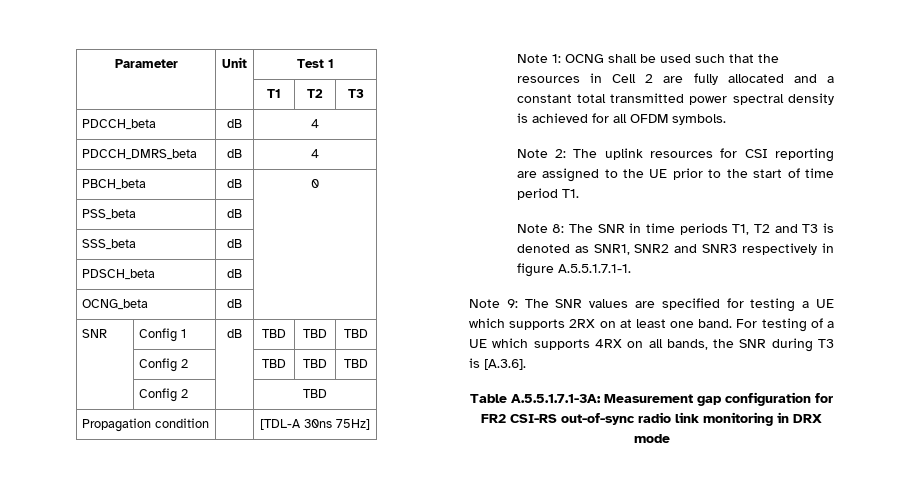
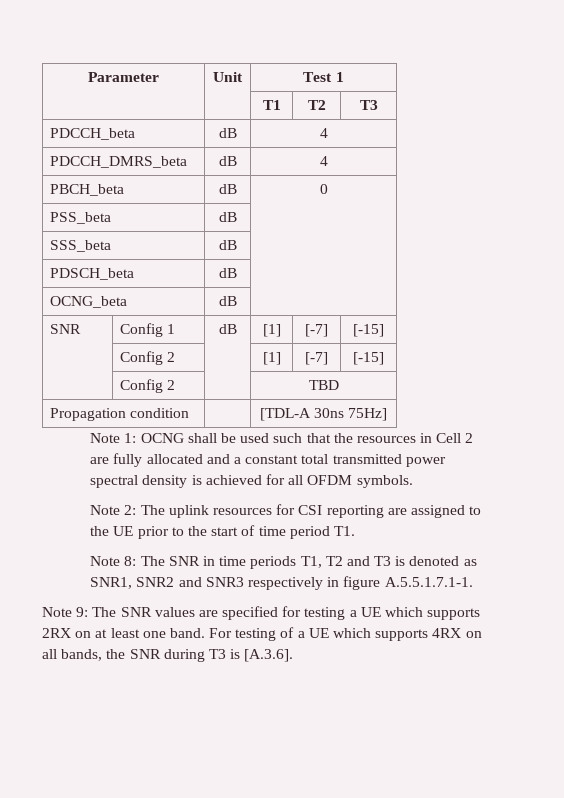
- SNR | Config 1 | dB | TBD | TBD | TBD
- | Config 2 | | TBD | TBD | TBD
+ SNR | Config 1 | dB | [1] | [-7] | [-15]
+ | Config 2 | | [1] | [-7] | [-15]
- Table A.5.5.1.7.1-3A: Measurement gap configuration for FR2 CSI-RS out-of-sync radio link monitoring in DRX mode

